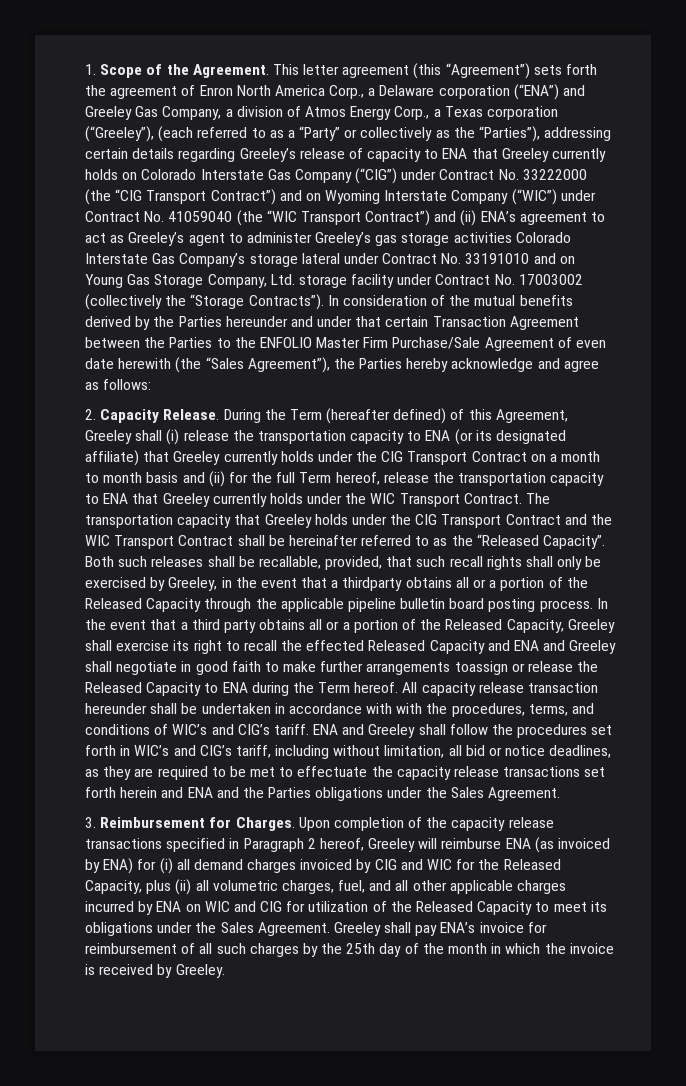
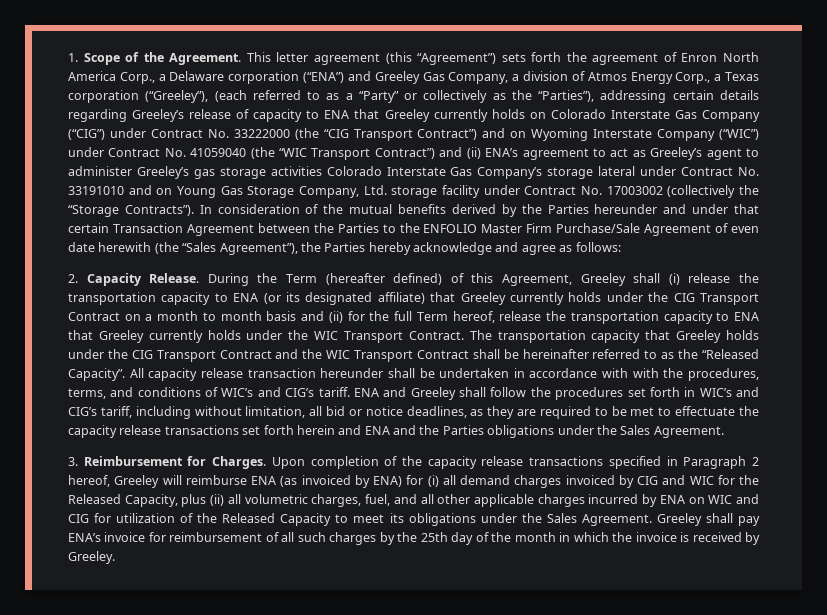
- Both such releases shall be recallable, provided, that such recall rights shall only be exercised by Greeley, in the event that a thirdparty obtains all or a portion of the Released Capacity through the applicable pipeline bulletin board posting process. In the event that a third party obtains all or a portion of the Released Capacity, Greeley shall exercise its right to recall the effected Released Capacity and ENA and Greeley shall negotiate in good faith to make further arrangements toassign or release the Released Capacity to ENA during the Term hereof.

